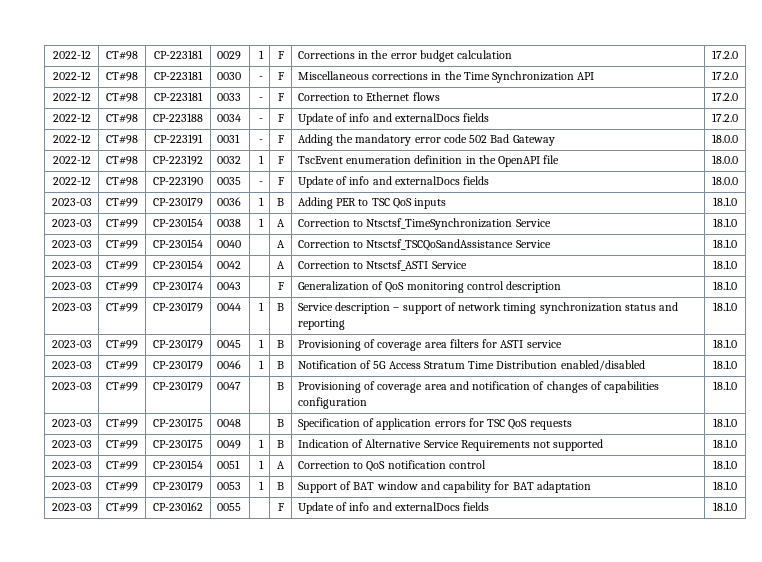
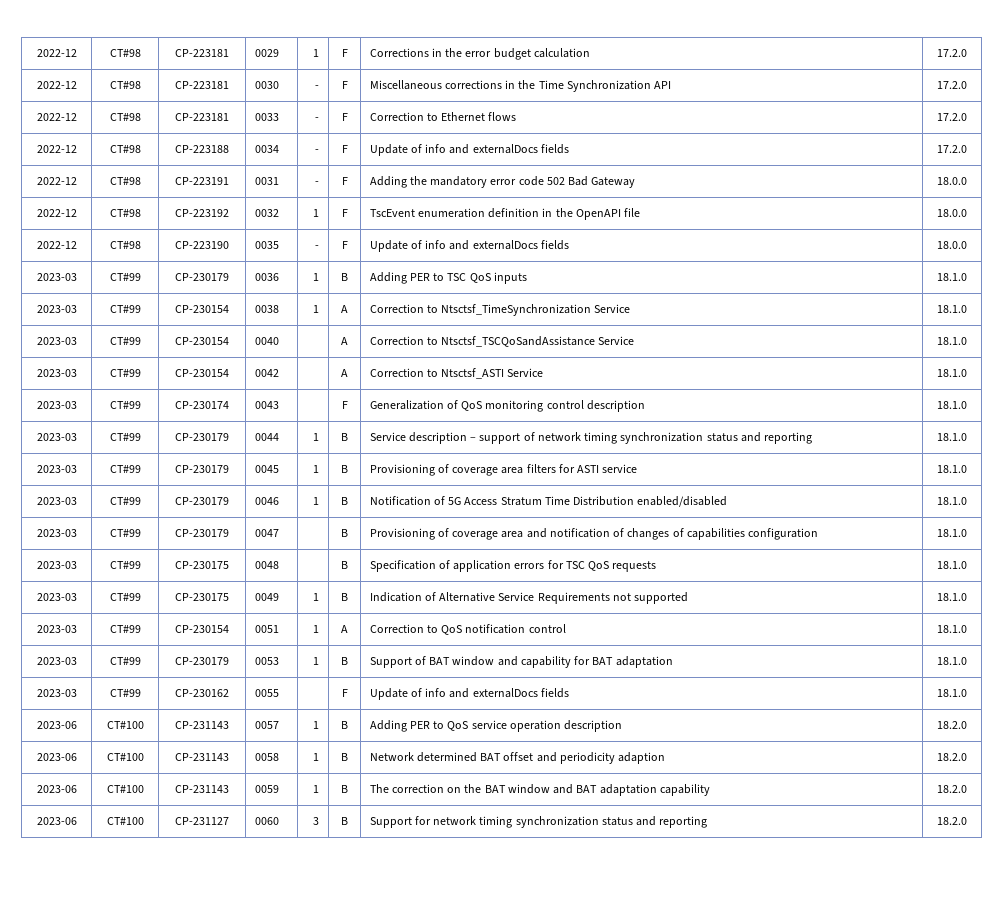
+ 2023-06 | CT#100 | CP-231143 | 0057 | 1 | B | Adding PER to QoS service operation description | 18.2.0
+ 2023-06 | CT#100 | CP-231143 | 0058 | 1 | B | Network determined BAT offset and periodicity adaption | 18.2.0
+ 2023-06 | CT#100 | CP-231143 | 0059 | 1 | B | The correction on the BAT window and BAT adaptation capability | 18.2.0
+ 2023-06 | CT#100 | CP-231127 | 0060 | 3 | B | Support for network timing synchronization status and reporting | 18.2.0

